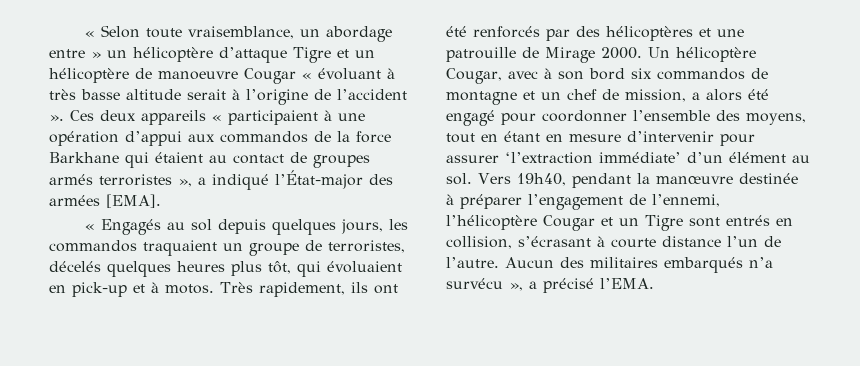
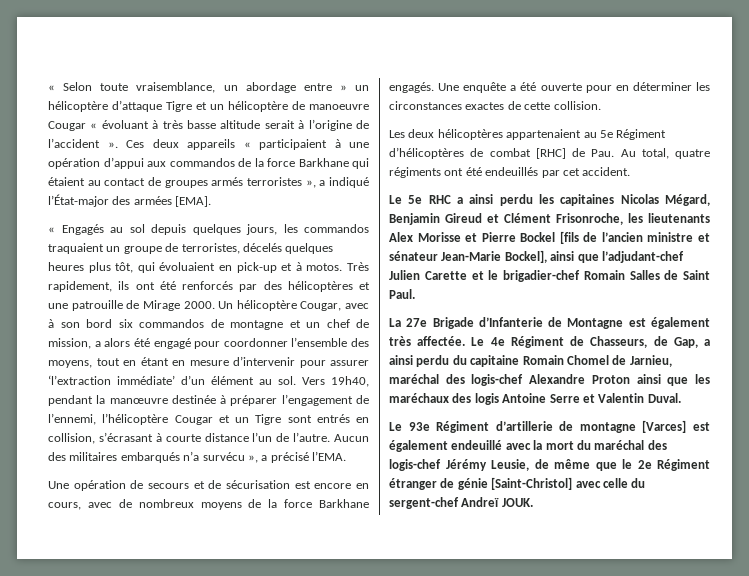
+ Une opération de secours et de sécurisation est encore en cours, avec de nombreux moyens de la force Barkhane engagés. Une enquête a été ouverte pour en déterminer les circonstances exactes de cette collision.
+ Les deux hélicoptères appartenaient au 5e Régiment d’hélicoptères de combat [RHC] de Pau. Au total, quatre régiments ont été endeuillés par cet accident.
+ Le 5e RHC a ainsi perdu les capitaines Nicolas Mégard, Benjamin Gireud et Clément Frisonroche, les lieutenants Alex Morisse et Pierre Bockel [fils de l’ancien ministre et sénateur Jean-Marie Bockel], ainsi que l’adjudant-chef Julien Carette et le brigadier-chef Romain Salles de Saint Paul.
+ La 27e Brigade d’Infanterie de Montagne est également très affectée. Le 4e Régiment de Chasseurs, de Gap, a ainsi perdu du capitaine Romain Chomel de Jarnieu, maréchal des logis-chef Alexandre Proton ainsi que les maréchaux des logis Antoine Serre et Valentin Duval.
+ Le 93e Régiment d’artillerie de montagne [Varces] est également endeuillé avec la mort du maréchal des logis-chef Jérémy Leusie, de même que le 2e Régiment étranger de génie [Saint-Christol] avec celle du sergent-chef Andreï JOUK.

